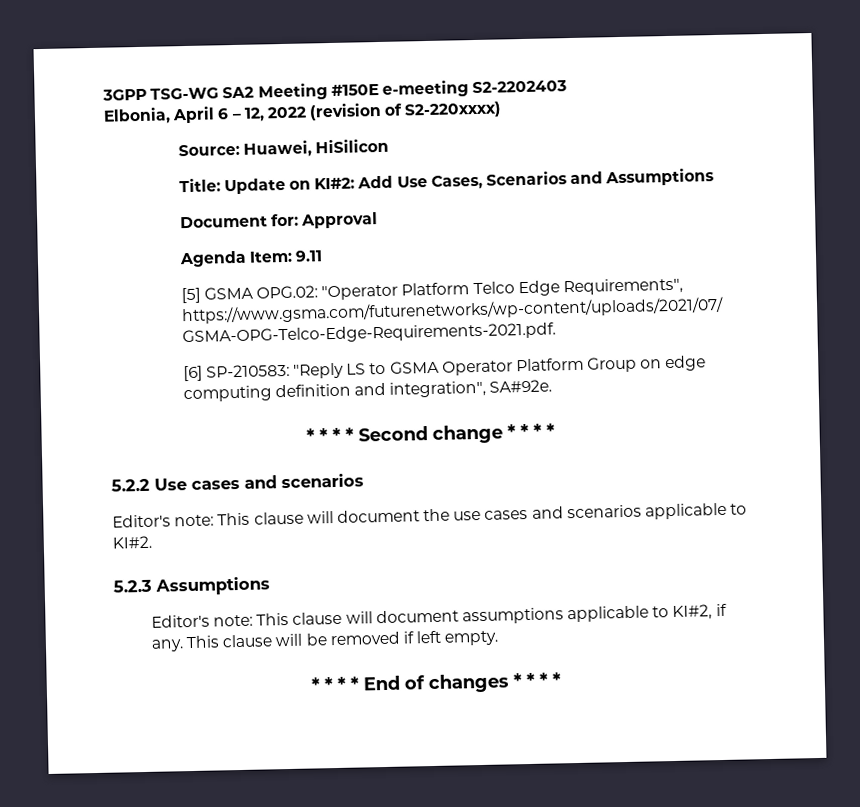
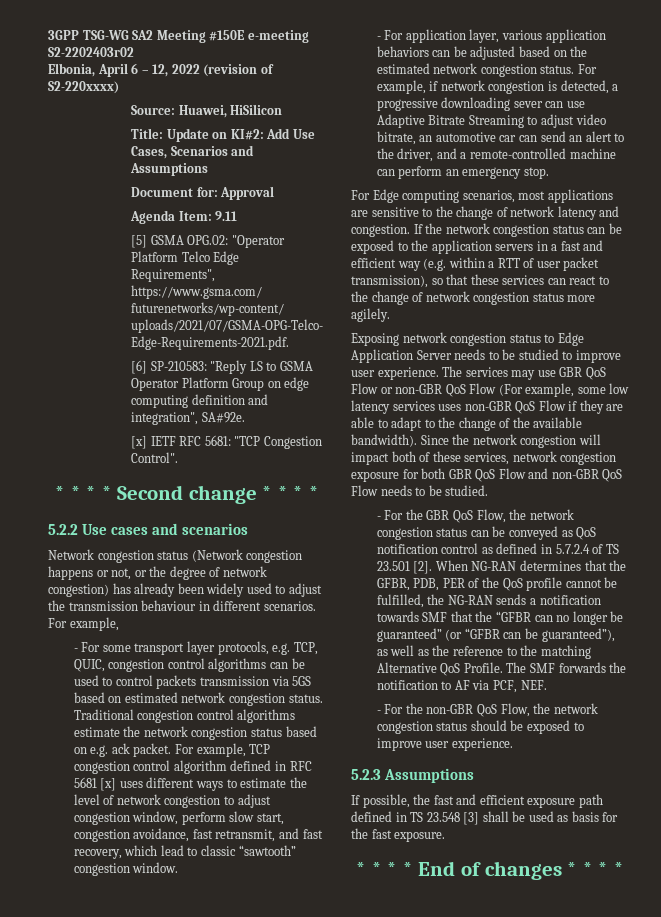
- 3GPP TSG-WG SA2 Meeting #150E e-meeting S2-2202403
+ 3GPP TSG-WG SA2 Meeting #150E e-meeting S2-2202403r02
+ [x] IETF RFC 5681: "TCP Congestion Control".
- Editor's note: This clause will document the use cases and scenarios applicable to KI#2.
+ Network congestion status (Network congestion happens or not, or the degree of network congestion) has already been widely used to adjust the transmission behaviour in different scenarios. For example,
+ - For some transport layer protocols, e.g. TCP, QUIC, congestion control algorithms can be used to control packets transmission via 5GS based on estimated network congestion status. Traditional congestion control algorithms estimate the network congestion status based on e.g. ack packet. For example, TCP congestion control algorithm defined in RFC 5681 [x] uses different ways to estimate the level of network congestion to adjust congestion window, perform slow start, congestion avoidance, fast retransmit, and fast recovery, which lead to classic “sawtooth” congestion window.
+ - For application layer, various application behaviors can be adjusted based on the estimated network congestion status. For example, if network congestion is detected, a progressive downloading sever can use Adaptive Bitrate Streaming to adjust video bitrate, an automotive car can send an alert to the driver, and a remote-controlled machine can perform an emergency stop.
+ For Edge computing scenarios, most applications are sensitive to the change of network latency and congestion. If the network congestion status can be exposed to the application servers in a fast and efficient way (e.g. within a RTT of user packet transmission), so that these services can react to the change of network congestion status more agilely.
+ Exposing network congestion status to Edge Application Server needs to be studied to improve user experience. The services may use GBR QoS Flow or non-GBR QoS Flow (For example, some low latency services uses non-GBR QoS Flow if they are able to adapt to the change of the available bandwidth). Since the network congestion will impact both of these services, network congestion exposure for both GBR QoS Flow and non-GBR QoS Flow needs to be studied.
+ - For the GBR QoS Flow, the network congestion status can be conveyed as QoS notification control as defined in 5.7.2.4 of TS 23.501 [2]. When NG-RAN determines that the GFBR, PDB, PER of the QoS profile cannot be fulfilled, the NG-RAN sends a notification towards SMF that the “GFBR can no longer be guaranteed” (or “GFBR can be guaranteed”), as well as the reference to the matching Alternative QoS Profile. The SMF forwards the notification to AF via PCF, NEF.
+ - For the non-GBR QoS Flow, the network congestion status should be exposed to improve user experience.
  5.2.3 Assumptions
- Editor's note: This clause will document assumptions applicable to KI#2, if any. This clause will be removed if left empty.
+ If possible, the fast and efficient exposure path defined in TS 23.548 [3] shall be used as basis for the fast exposure.

